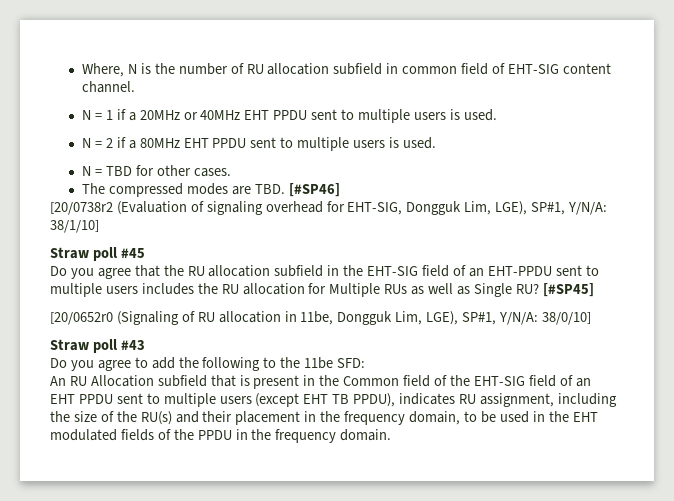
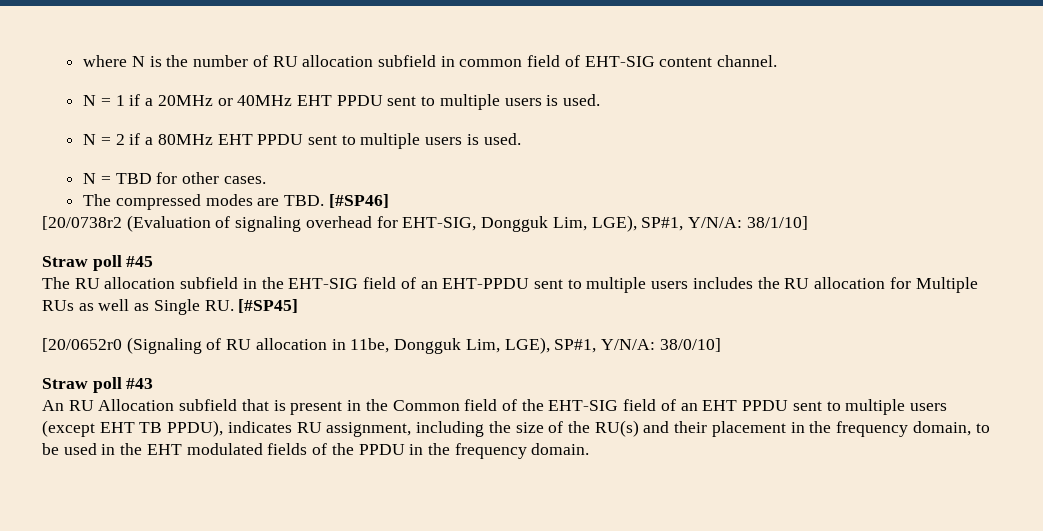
- Where, N is the number of RU allocation subfield in common field of EHT-SIG content channel.
+ where N is the number of RU allocation subfield in common field of EHT-SIG content channel.
- Do you agree that the RU allocation subfield in the EHT-SIG field of an EHT-PPDU sent to multiple users includes the RU allocation for Multiple RUs as well as Single RU? [#SP45]
+ The RU allocation subfield in the EHT-SIG field of an EHT-PPDU sent to multiple users includes the RU allocation for Multiple RUs as well as Single RU. [#SP45]
- Do you agree to add the following to the 11be SFD:

